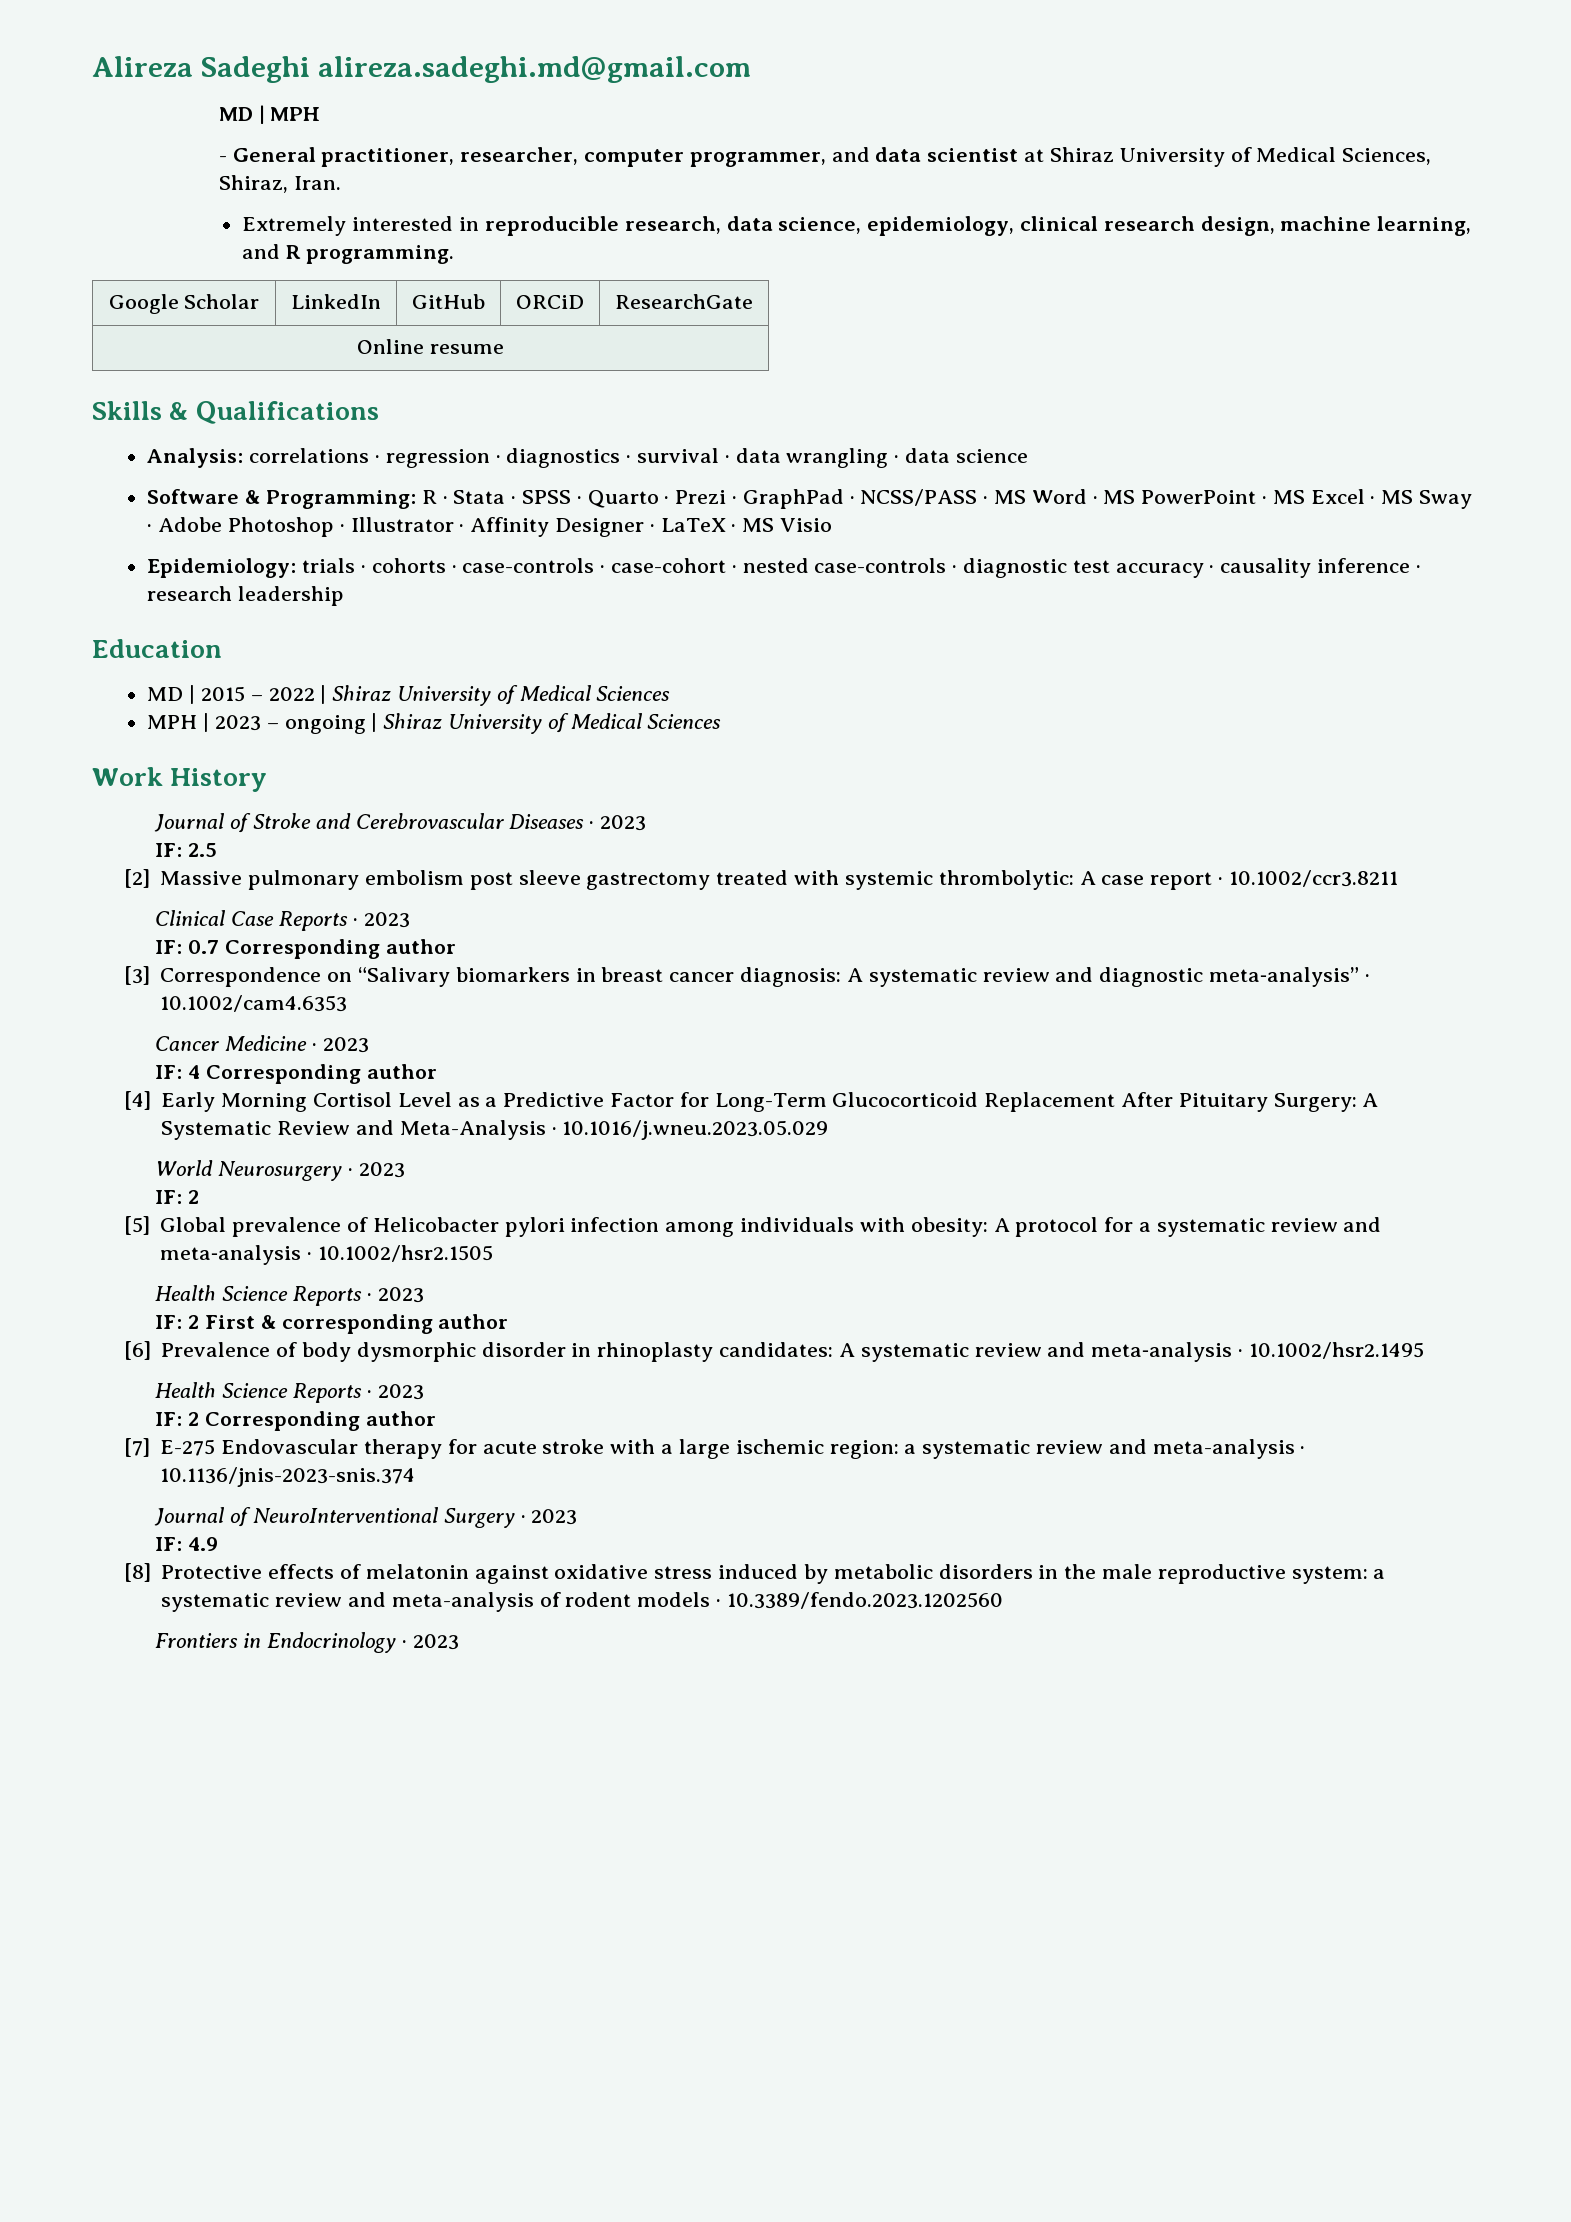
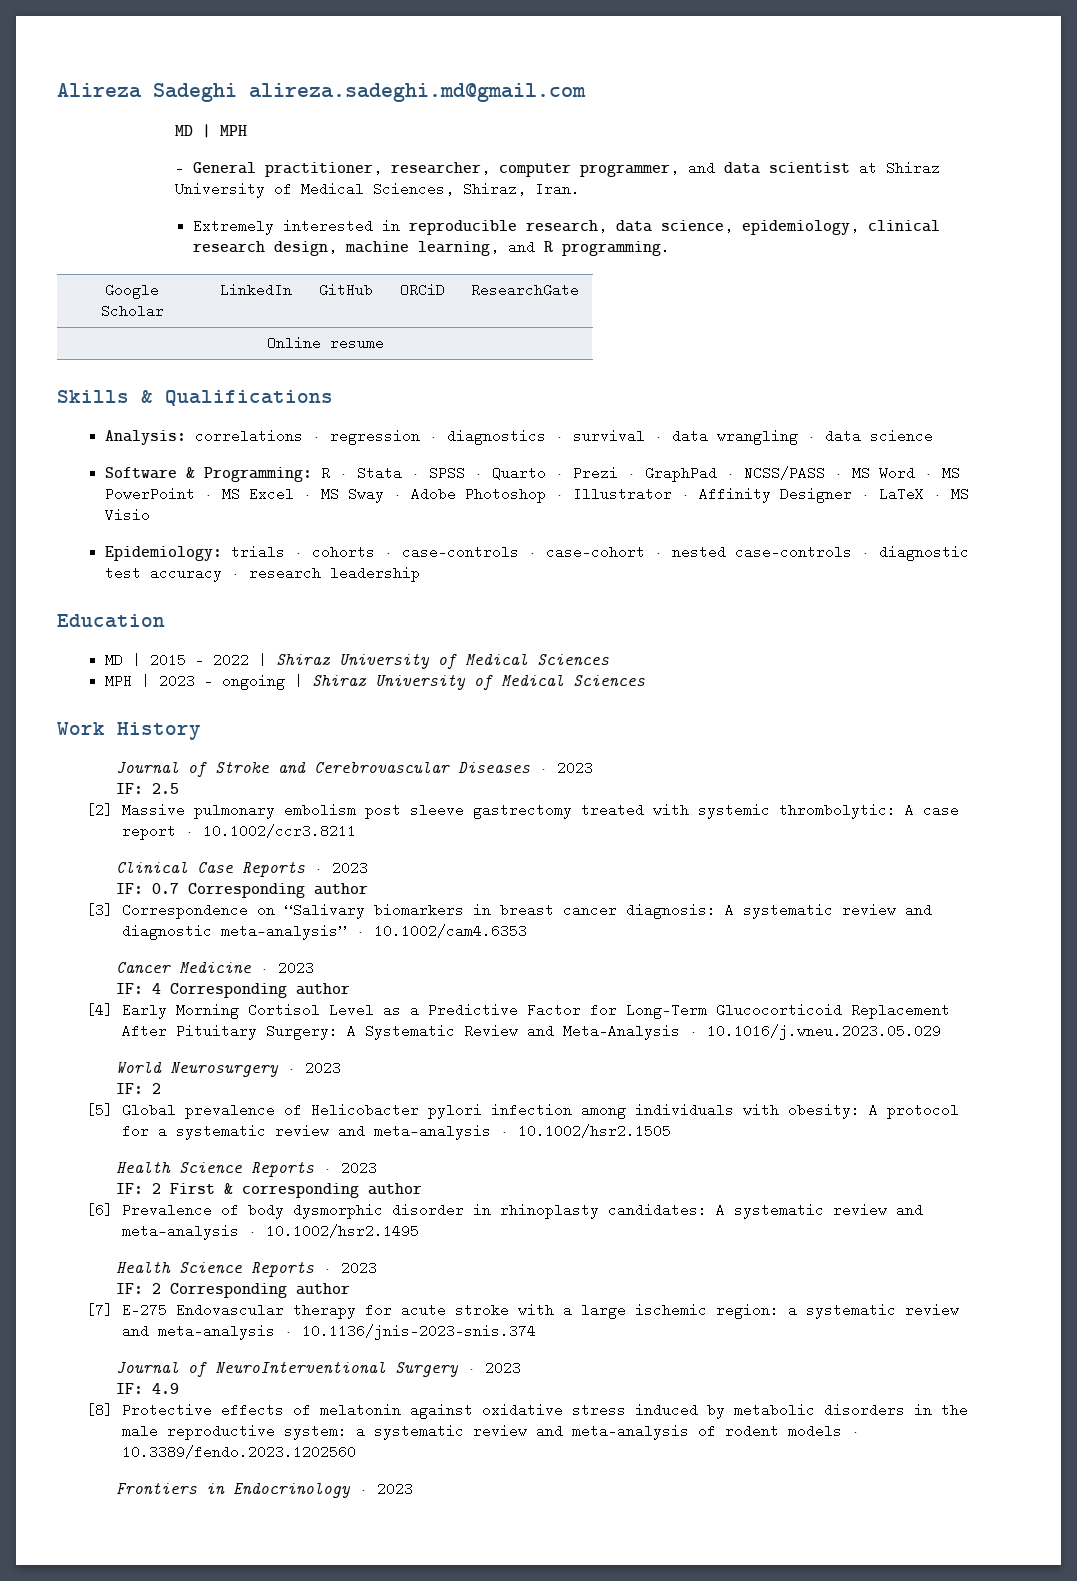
- Epidemiology: trials · cohorts · case-controls · case-cohort · nested case-controls · diagnostic test accuracy · causality inference · research leadership
+ Epidemiology: trials · cohorts · case-controls · case-cohort · nested case-controls · diagnostic test accuracy · research leadership

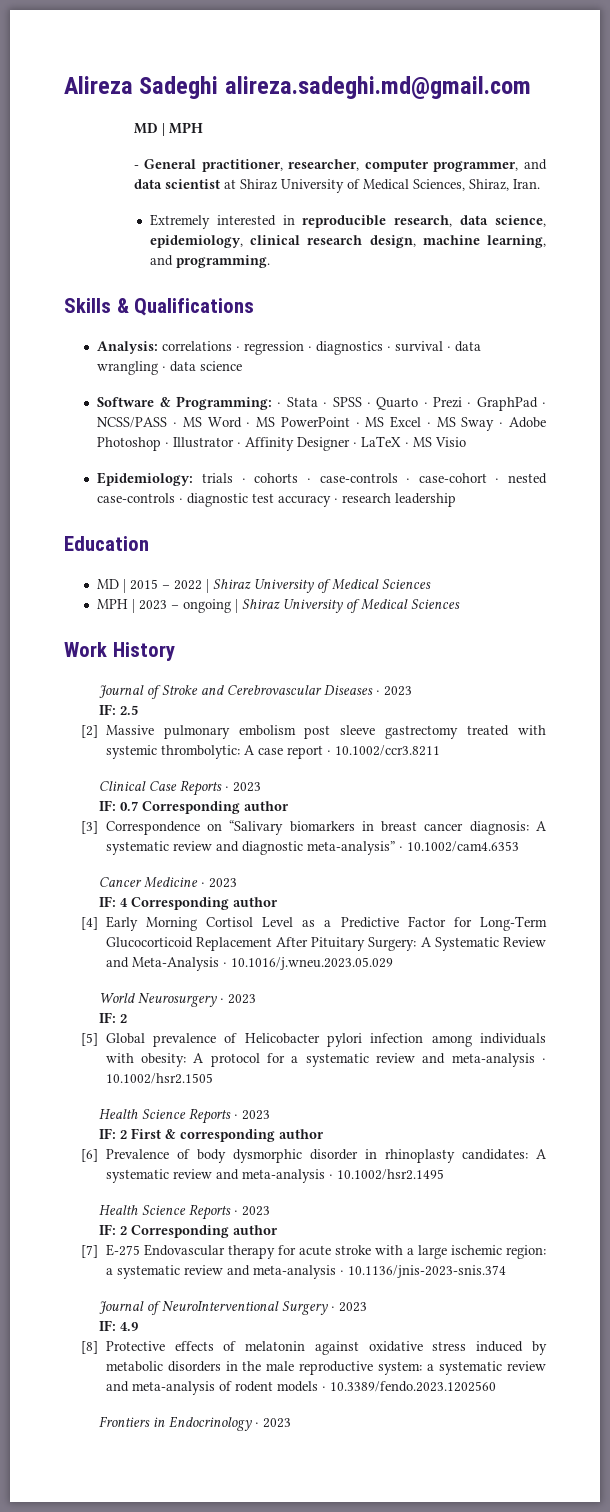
- Extremely interested in reproducible research, data science, epidemiology, clinical research design, machine learning, and R programming.
+ Extremely interested in reproducible research, data science, epidemiology, clinical research design, machine learning, and programming.
- Google Scholar | LinkedIn | GitHub | ORCiD | ResearchGate
- Online resume
- Software & Programming: R · Stata · SPSS · Quarto · Prezi · GraphPad · NCSS/PASS · MS Word · MS PowerPoint · MS Excel · MS Sway · Adobe Photoshop · Illustrator · Affinity Designer · LaTeX · MS Visio
+ Software & Programming: · Stata · SPSS · Quarto · Prezi · GraphPad · NCSS/PASS · MS Word · MS PowerPoint · MS Excel · MS Sway · Adobe Photoshop · Illustrator · Affinity Designer · LaTeX · MS Visio

